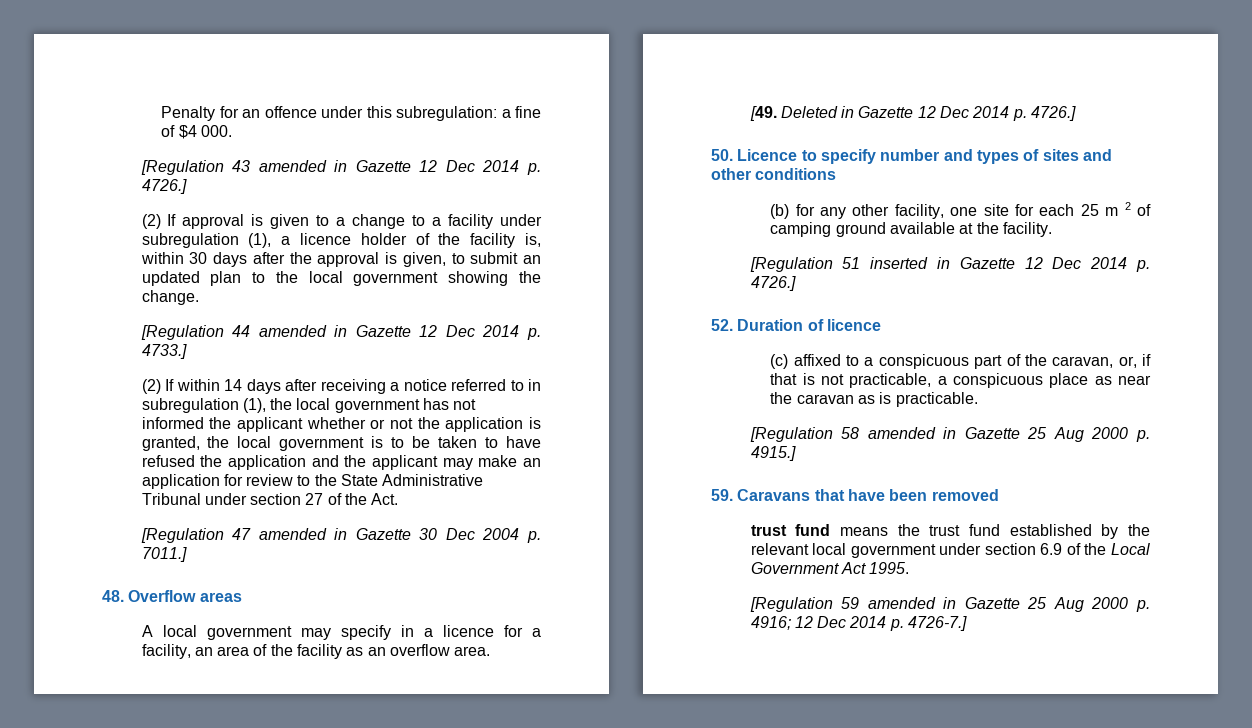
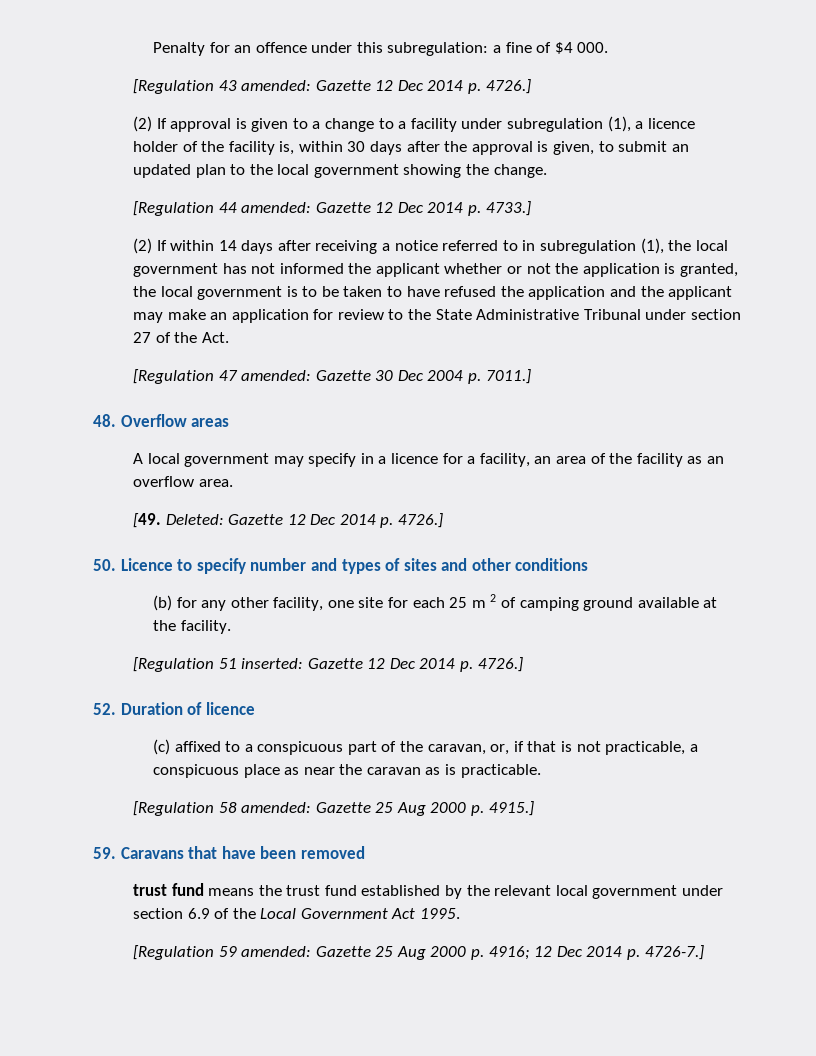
- [Regulation 43 amended in Gazette 12 Dec 2014 p. 4726.]
+ [Regulation 43 amended: Gazette 12 Dec 2014 p. 4726.]
- [Regulation 44 amended in Gazette 12 Dec 2014 p. 4733.]
+ [Regulation 44 amended: Gazette 12 Dec 2014 p. 4733.]
- [Regulation 47 amended in Gazette 30 Dec 2004 p. 7011.]
+ [Regulation 47 amended: Gazette 30 Dec 2004 p. 7011.]
- [49. Deleted in Gazette 12 Dec 2014 p. 4726.]
+ [49. Deleted: Gazette 12 Dec 2014 p. 4726.]
- [Regulation 51 inserted in Gazette 12 Dec 2014 p. 4726.]
+ [Regulation 51 inserted: Gazette 12 Dec 2014 p. 4726.]
- [Regulation 58 amended in Gazette 25 Aug 2000 p. 4915.]
+ [Regulation 58 amended: Gazette 25 Aug 2000 p. 4915.]
- [Regulation 59 amended in Gazette 25 Aug 2000 p. 4916; 12 Dec 2014 p. 4726-7.]
+ [Regulation 59 amended: Gazette 25 Aug 2000 p. 4916; 12 Dec 2014 p. 4726-7.]

